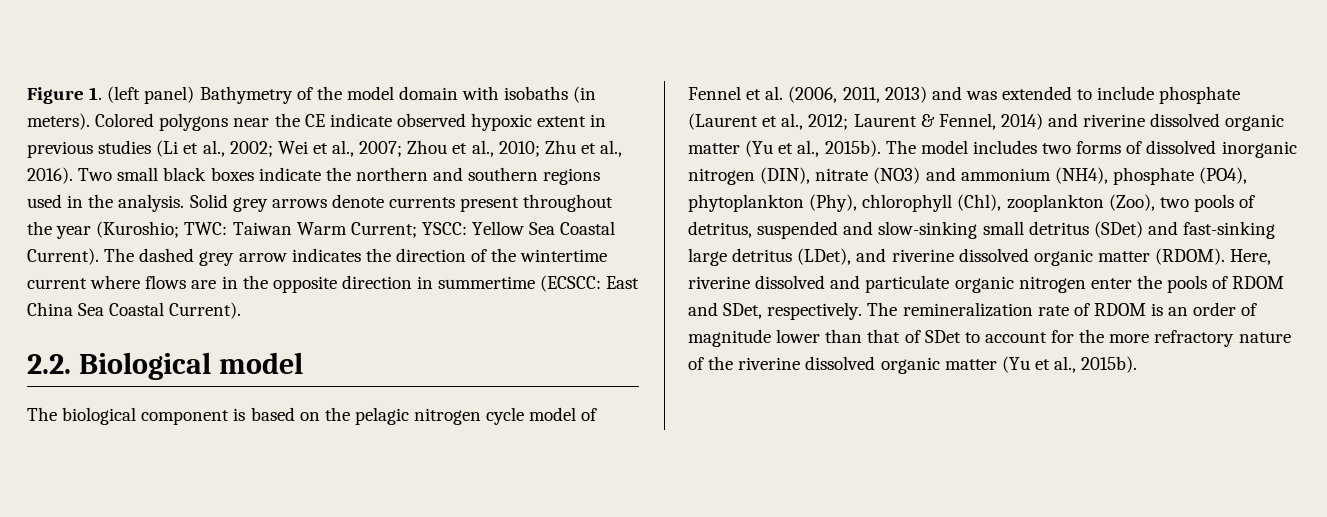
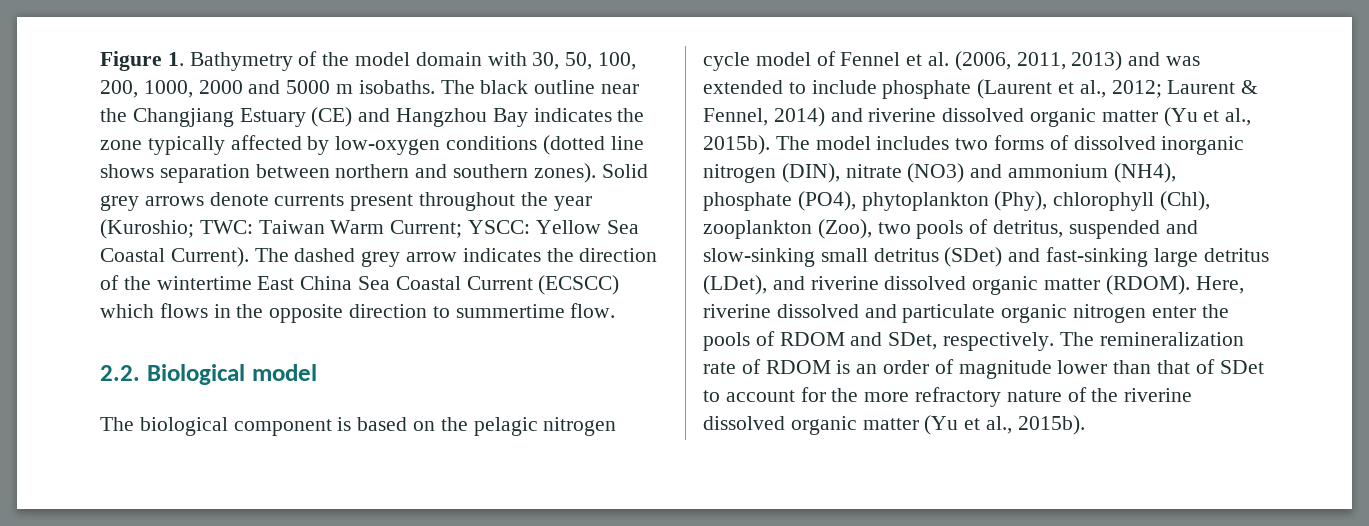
- Figure 1. (left panel) Bathymetry of the model domain with isobaths (in meters). Colored polygons near the CE indicate observed hypoxic extent in previous studies (Li et al., 2002; Wei et al., 2007; Zhou et al., 2010; Zhu et al., 2016). Two small black boxes indicate the northern and southern regions used in the analysis.
+ Figure 1. Bathymetry of the model domain with 30, 50, 100, 200, 1000, 2000 and 5000 m isobaths. The black outline near the Changjiang Estuary (CE) and Hangzhou Bay indicates the zone typically affected by low-oxygen conditions (dotted line shows separation between northern and southern zones).
- The dashed grey arrow indicates the direction of the wintertime current where flows are in the opposite direction in summertime (ECSCC: East China Sea Coastal Current).
+ The dashed grey arrow indicates the direction of the wintertime East China Sea Coastal Current (ECSCC) which flows in the opposite direction to summertime flow.

